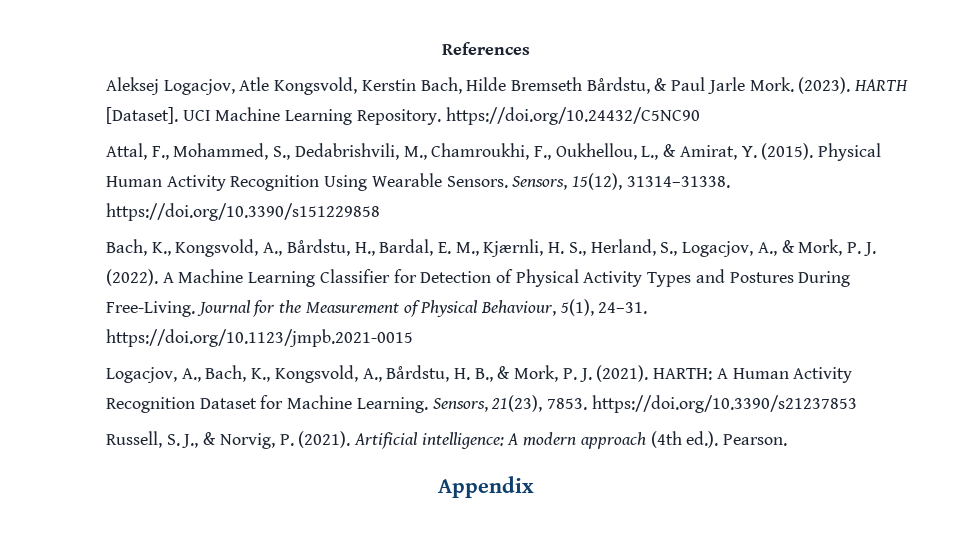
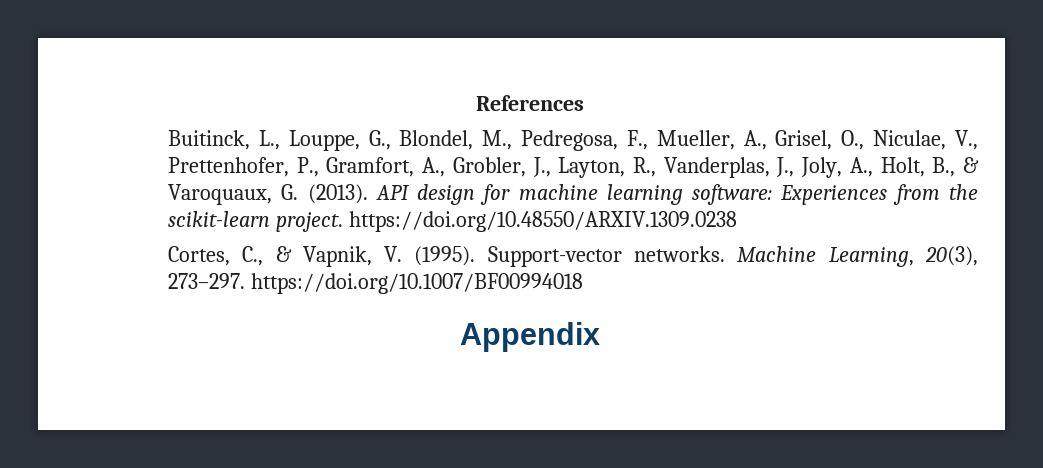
- Aleksej Logacjov, Atle Kongsvold, Kerstin Bach, Hilde Bremseth Bårdstu, & Paul Jarle Mork. (2023). HARTH [Dataset]. UCI Machine Learning Repository. https://doi.org/10.24432/C5NC90
- Attal, F., Mohammed, S., Dedabrishvili, M., Chamroukhi, F., Oukhellou, L., & Amirat, Y. (2015). Physical Human Activity Recognition Using Wearable Sensors. Sensors, 15(12), 31314–31338. https://doi.org/10.3390/s151229858
- Bach, K., Kongsvold, A., Bårdstu, H., Bardal, E. M., Kjærnli, H. S., Herland, S., Logacjov, A., & Mork, P. J. (2022). A Machine Learning Classifier for Detection of Physical Activity Types and Postures During Free-Living. Journal for the Measurement of Physical Behaviour, 5(1), 24–31. https://doi.org/10.1123/jmpb.2021-0015
- Logacjov, A., Bach, K., Kongsvold, A., Bårdstu, H. B., & Mork, P. J. (2021). HARTH: A Human Activity Recognition Dataset for Machine Learning. Sensors, 21(23), 7853. https://doi.org/10.3390/s21237853
- Russell, S. J., & Norvig, P. (2021). Artificial intelligence: A modern approach (4th ed.). Pearson.
+ Buitinck, L., Louppe, G., Blondel, M., Pedregosa, F., Mueller, A., Grisel, O., Niculae, V., Prettenhofer, P., Gramfort, A., Grobler, J., Layton, R., Vanderplas, J., Joly, A., Holt, B., & Varoquaux, G. (2013). API design for machine learning software: Experiences from the scikit-learn project. https://doi.org/10.48550/ARXIV.1309.0238
+ Cortes, C., & Vapnik, V. (1995). Support-vector networks. Machine Learning, 20(3), 273–297. https://doi.org/10.1007/BF00994018

